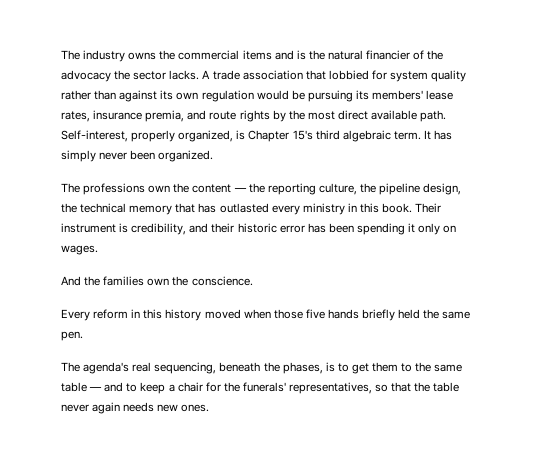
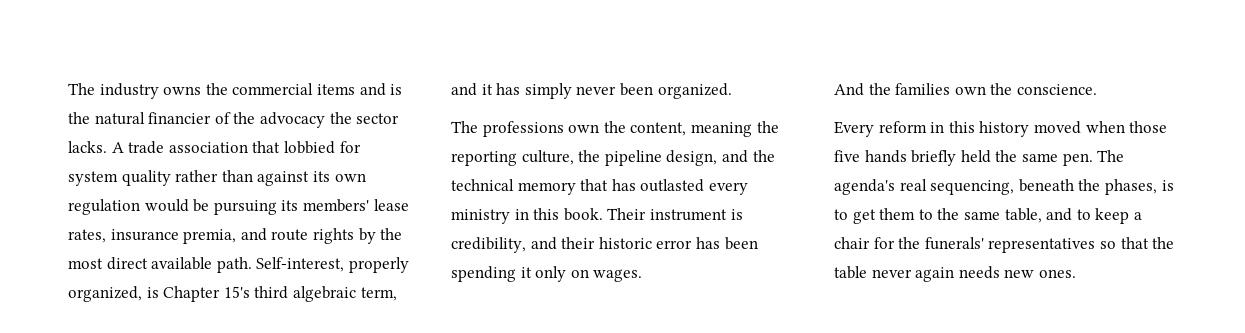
- Self-interest, properly organized, is Chapter 15's third algebraic term. It has simply never been organized.
+ Self-interest, properly organized, is Chapter 15's third algebraic term, and it has simply never been organized.
- The professions own the content — the reporting culture, the pipeline design, the technical memory that has outlasted every ministry in this book.
+ The professions own the content, meaning the reporting culture, the pipeline design, and the technical memory that has outlasted every ministry in this book.
- Every reform in this history moved when those five hands briefly held the same pen.
- The agenda's real sequencing, beneath the phases, is to get them to the same table — and to keep a chair for the funerals' representatives, so that the table never again needs new ones.
+ Every reform in this history moved when those five hands briefly held the same pen. The agenda's real sequencing, beneath the phases, is to get them to the same table, and to keep a chair for the funerals' representatives so that the table never again needs new ones.

